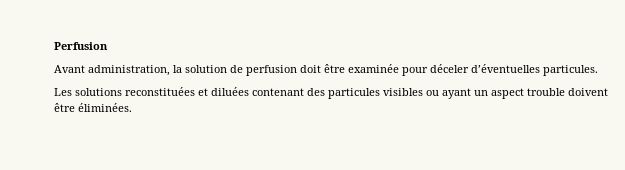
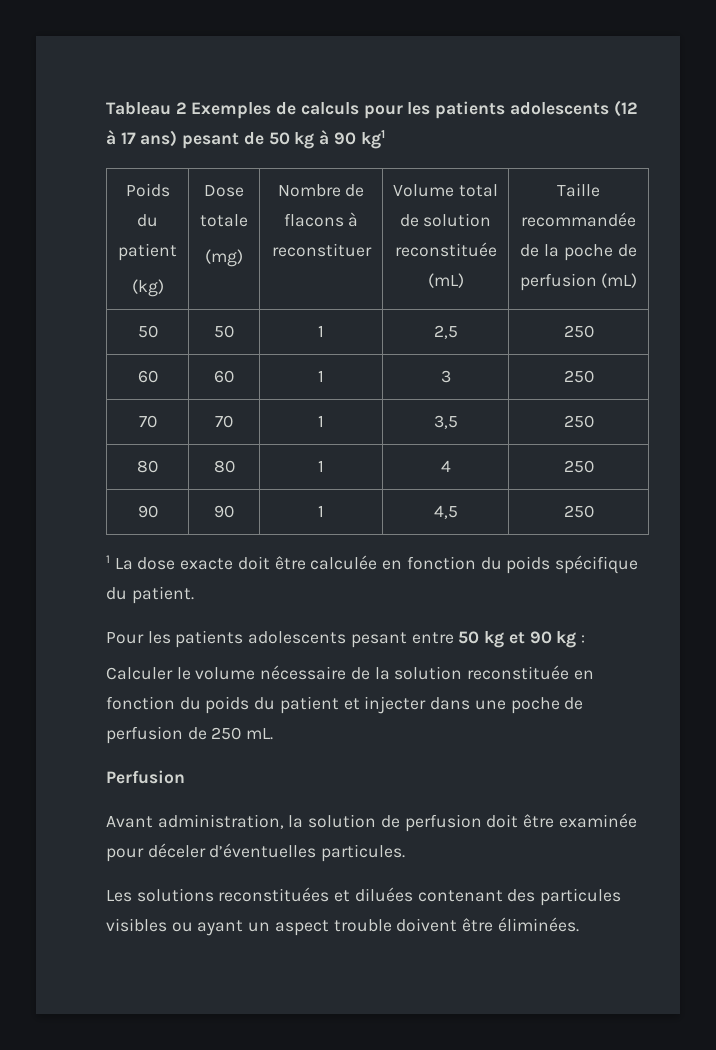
+ Tableau 2 Exemples de calculs pour les patients adolescents (12 à 17 ans) pesant de 50 kg à 90 kg1
+ Poids du patient
+ (kg) | Dose totale
+ (mg) | Nombre de flacons à reconstituer | Volume total de solution reconstituée (mL) | Taille recommandée de la poche de perfusion (mL)
+ 50 | 50 | 1 | 2,5 | 250
+ 60 | 60 | 1 | 3 | 250
+ 70 | 70 | 1 | 3,5 | 250
+ 80 | 80 | 1 | 4 | 250
+ 90 | 90 | 1 | 4,5 | 250
+ 1 La dose exacte doit être calculée en fonction du poids spécifique du patient.
+ Pour les patients adolescents pesant entre 50 kg et 90 kg :
+ Calculer le volume nécessaire de la solution reconstituée en fonction du poids du patient et injecter dans une poche de perfusion de 250 mL.

